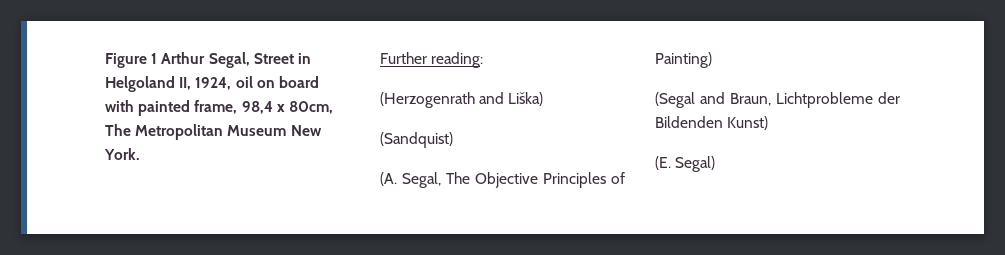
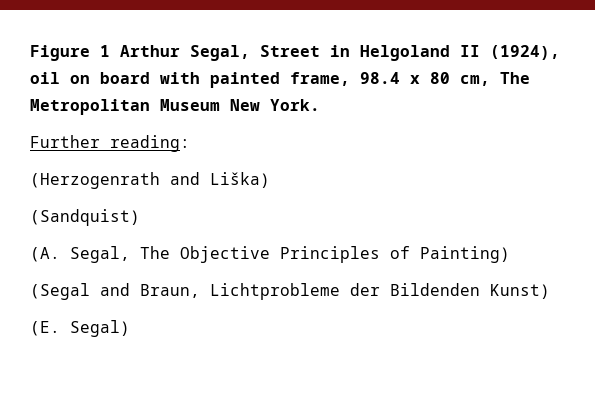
- Figure 1 Arthur Segal, Street in Helgoland II, 1924, oil on board with painted frame, 98,4 x 80cm, The Metropolitan Museum New York.
+ Figure 1 Arthur Segal, Street in Helgoland II (1924), oil on board with painted frame, 98.4 x 80 cm, The Metropolitan Museum New York.

